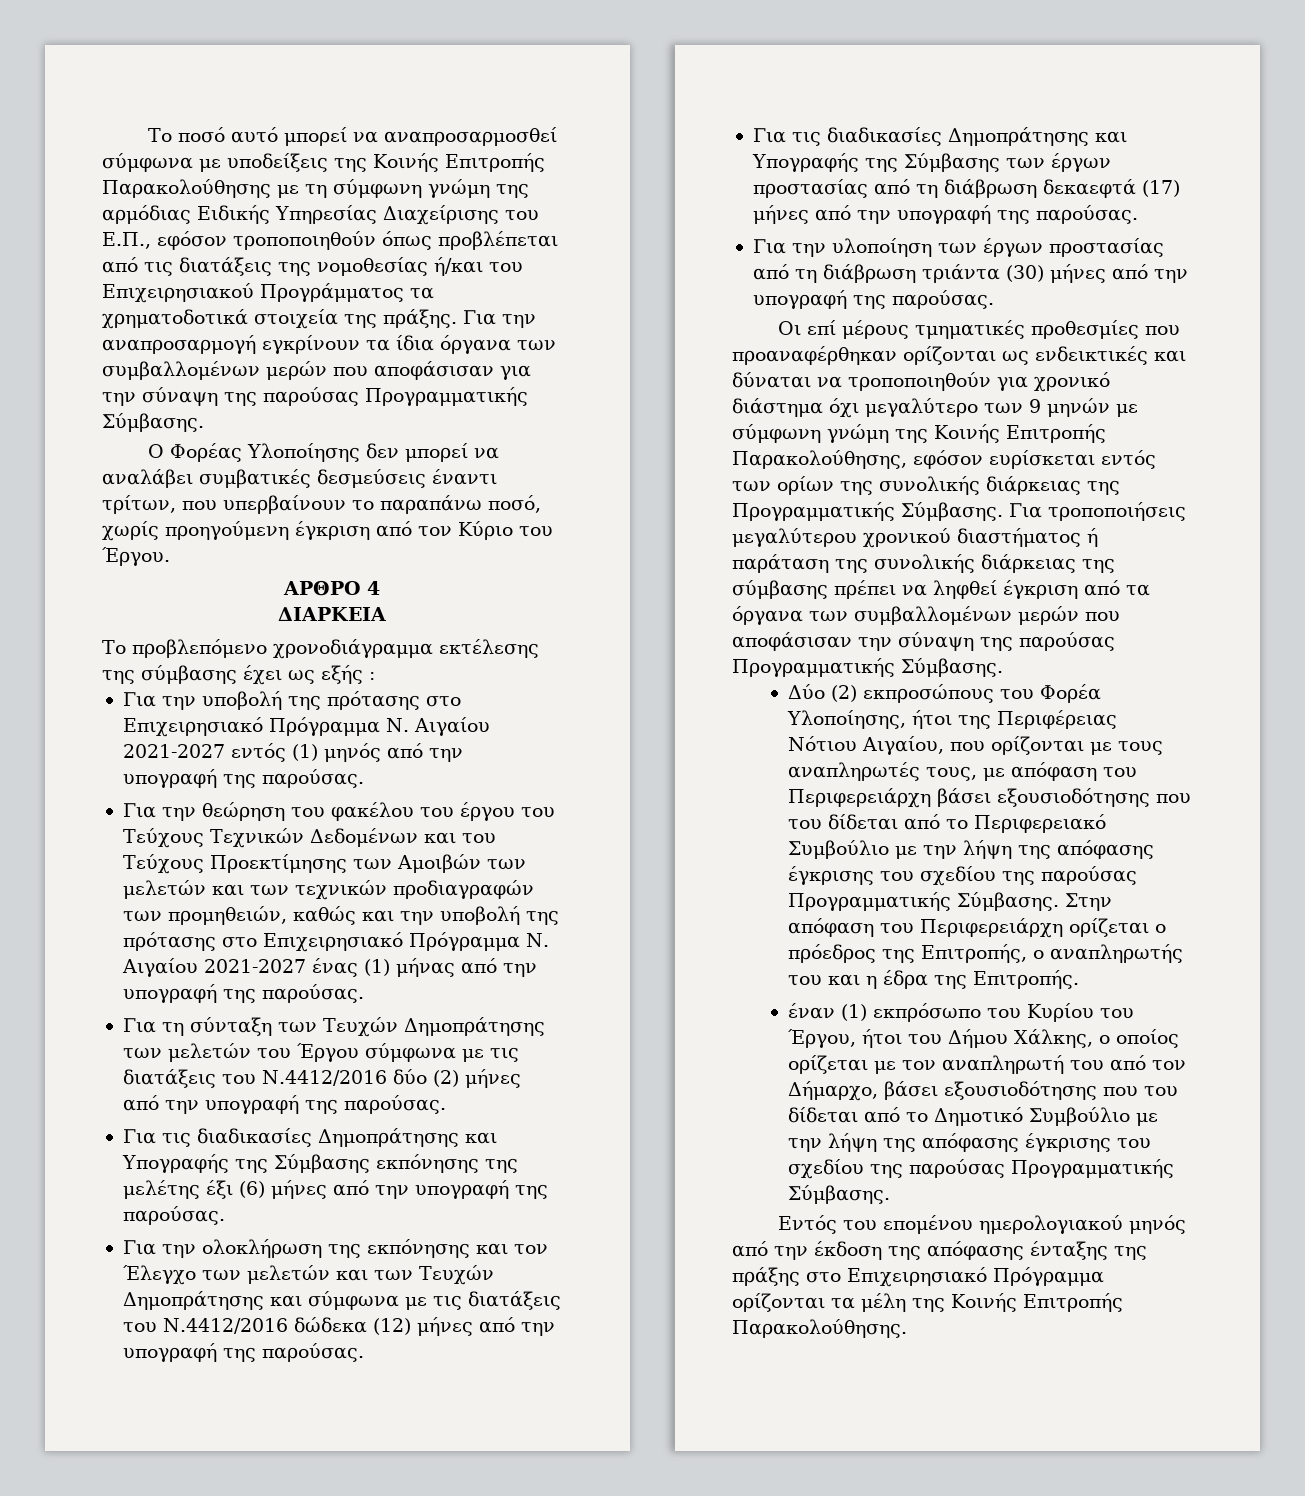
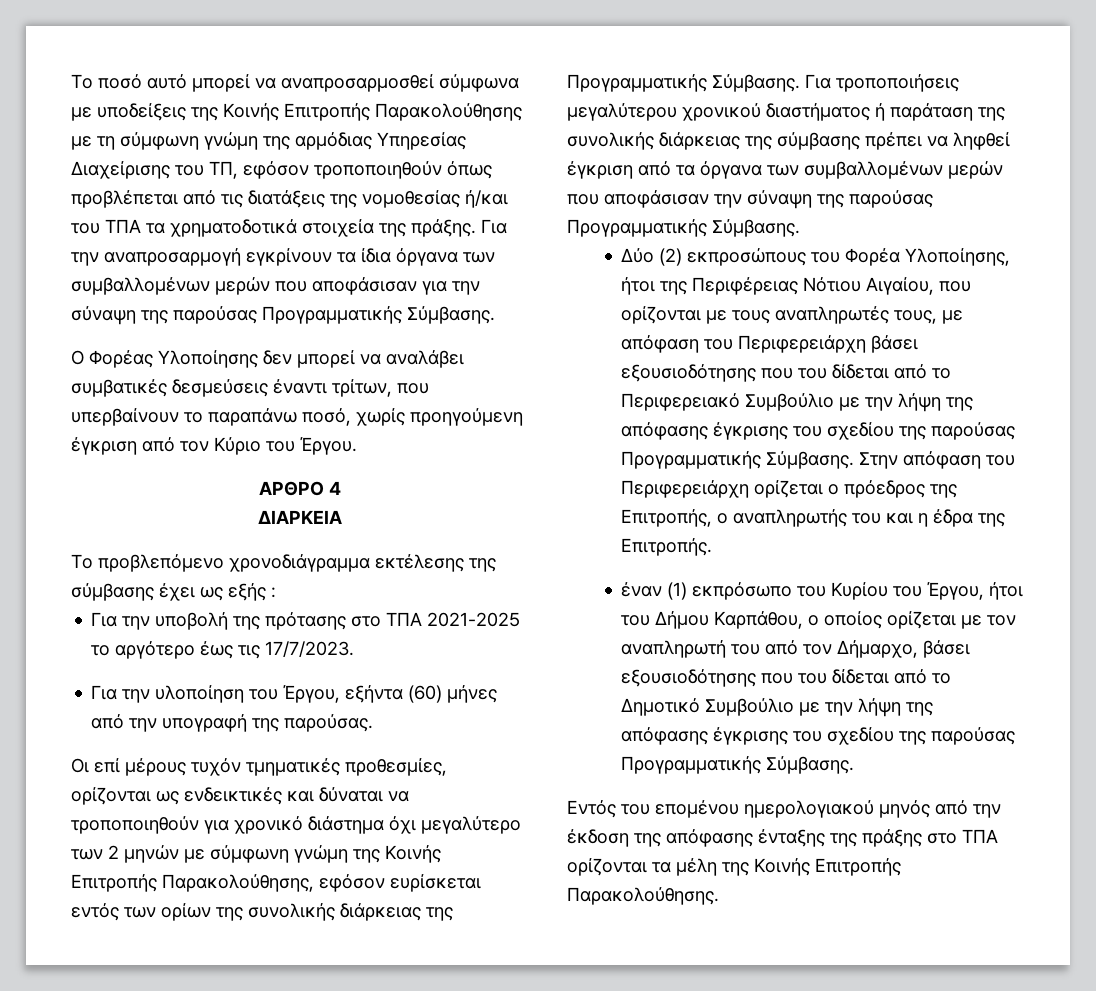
- Το ποσό αυτό μπορεί να αναπροσαρμοσθεί σύμφωνα με υποδείξεις της Κοινής Επιτροπής Παρακολούθησης με τη σύμφωνη γνώμη της αρμόδιας Ειδικής Υπηρεσίας Διαχείρισης του Ε.Π., εφόσον τροποποιηθούν όπως προβλέπεται από τις διατάξεις της νομοθεσίας ή/και του Επιχειρησιακού Προγράμματος τα χρηματοδοτικά στοιχεία της πράξης.
+ Το ποσό αυτό μπορεί να αναπροσαρμοσθεί σύμφωνα με υποδείξεις της Κοινής Επιτροπής Παρακολούθησης με τη σύμφωνη γνώμη της αρμόδιας Υπηρεσίας Διαχείρισης του ΤΠ, εφόσον τροποποιηθούν όπως προβλέπεται από τις διατάξεις της νομοθεσίας ή/και του ΤΠΑ τα χρηματοδοτικά στοιχεία της πράξης.
- Για την υποβολή της πρότασης στο Επιχειρησιακό Πρόγραμμα Ν. Αιγαίου 2021-2027 εντός (1) μηνός από την υπογραφή της παρούσας.
- Για την θεώρηση του φακέλου του έργου του Τεύχους Τεχνικών Δεδομένων και του Τεύχους Προεκτίμησης των Αμοιβών των μελετών και των τεχνικών προδιαγραφών των προμηθειών, καθώς και την υποβολή της πρότασης στο Επιχειρησιακό Πρόγραμμα Ν. Αιγαίου 2021-2027 ένας (1) μήνας από την υπογραφή της παρούσας.
- Για τη σύνταξη των Τευχών Δημοπράτησης των μελετών του Έργου σύμφωνα με τις διατάξεις του Ν.4412/2016 δύο (2) μήνες από την υπογραφή της παρούσας.
- Για τις διαδικασίες Δημοπράτησης και Υπογραφής της Σύμβασης εκπόνησης της μελέτης έξι (6) μήνες από την υπογραφή της παρούσας.
- Για την ολοκλήρωση της εκπόνησης και τον Έλεγχο των μελετών και των Τευχών Δημοπράτησης και σύμφωνα με τις διατάξεις του Ν.4412/2016 δώδεκα (12) μήνες από την υπογραφή της παρούσας.
- Για τις διαδικασίες Δημοπράτησης και Υπογραφής της Σύμβασης των έργων προστασίας από τη διάβρωση δεκαεφτά (17) μήνες από την υπογραφή της παρούσας.
- Για την υλοποίηση των έργων προστασίας από τη διάβρωση τριάντα (30) μήνες από την υπογραφή της παρούσας.
+ Για την υποβολή της πρότασης στο ΤΠΑ 2021-2025 το αργότερο έως τις 17/7/2023.
+ Για την υλοποίηση του Έργου, εξήντα (60) μήνες από την υπογραφή της παρούσας.
- Οι επί μέρους τμηματικές προθεσμίες που προαναφέρθηκαν ορίζονται ως ενδεικτικές και δύναται να τροποποιηθούν για χρονικό διάστημα όχι μεγαλύτερο των 9 μηνών με σύμφωνη γνώμη της Κοινής Επιτροπής Παρακολούθησης, εφόσον ευρίσκεται εντός των ορίων της συνολικής διάρκειας της Προγραμματικής Σύμβασης.
+ Οι επί μέρους τυχόν τμηματικές προθεσμίες, ορίζονται ως ενδεικτικές και δύναται να τροποποιηθούν για χρονικό διάστημα όχι μεγαλύτερο των 2 μηνών με σύμφωνη γνώμη της Κοινής Επιτροπής Παρακολούθησης, εφόσον ευρίσκεται εντός των ορίων της συνολικής διάρκειας της Προγραμματικής Σύμβασης.
- έναν (1) εκπρόσωπο του Κυρίου του Έργου, ήτοι του Δήμου Χάλκης, ο οποίος ορίζεται με τον αναπληρωτή του από τον Δήμαρχο, βάσει εξουσιοδότησης που του δίδεται από το Δημοτικό Συμβούλιο με την λήψη της απόφασης έγκρισης του σχεδίου της παρούσας Προγραμματικής Σύμβασης.
+ έναν (1) εκπρόσωπο του Κυρίου του Έργου, ήτοι του Δήμου Καρπάθου, ο οποίος ορίζεται με τον αναπληρωτή του από τον Δήμαρχο, βάσει εξουσιοδότησης που του δίδεται από το Δημοτικό Συμβούλιο με την λήψη της απόφασης έγκρισης του σχεδίου της παρούσας Προγραμματικής Σύμβασης.
- Εντός του επομένου ημερολογιακού μηνός από την έκδοση της απόφασης ένταξης της πράξης στο Επιχειρησιακό Πρόγραμμα ορίζονται τα μέλη της Κοινής Επιτροπής Παρακολούθησης.
+ Εντός του επομένου ημερολογιακού μηνός από την έκδοση της απόφασης ένταξης της πράξης στο ΤΠΑ ορίζονται τα μέλη της Κοινής Επιτροπής Παρακολούθησης.

